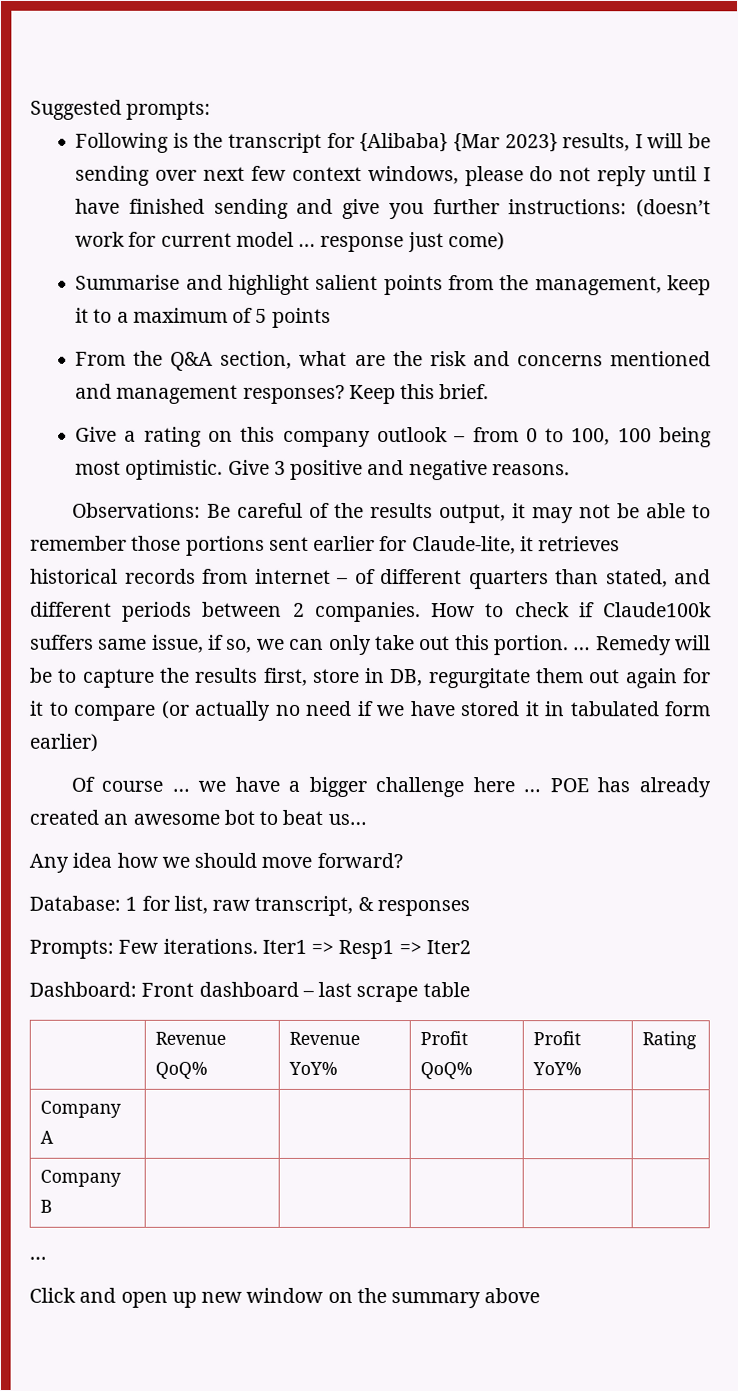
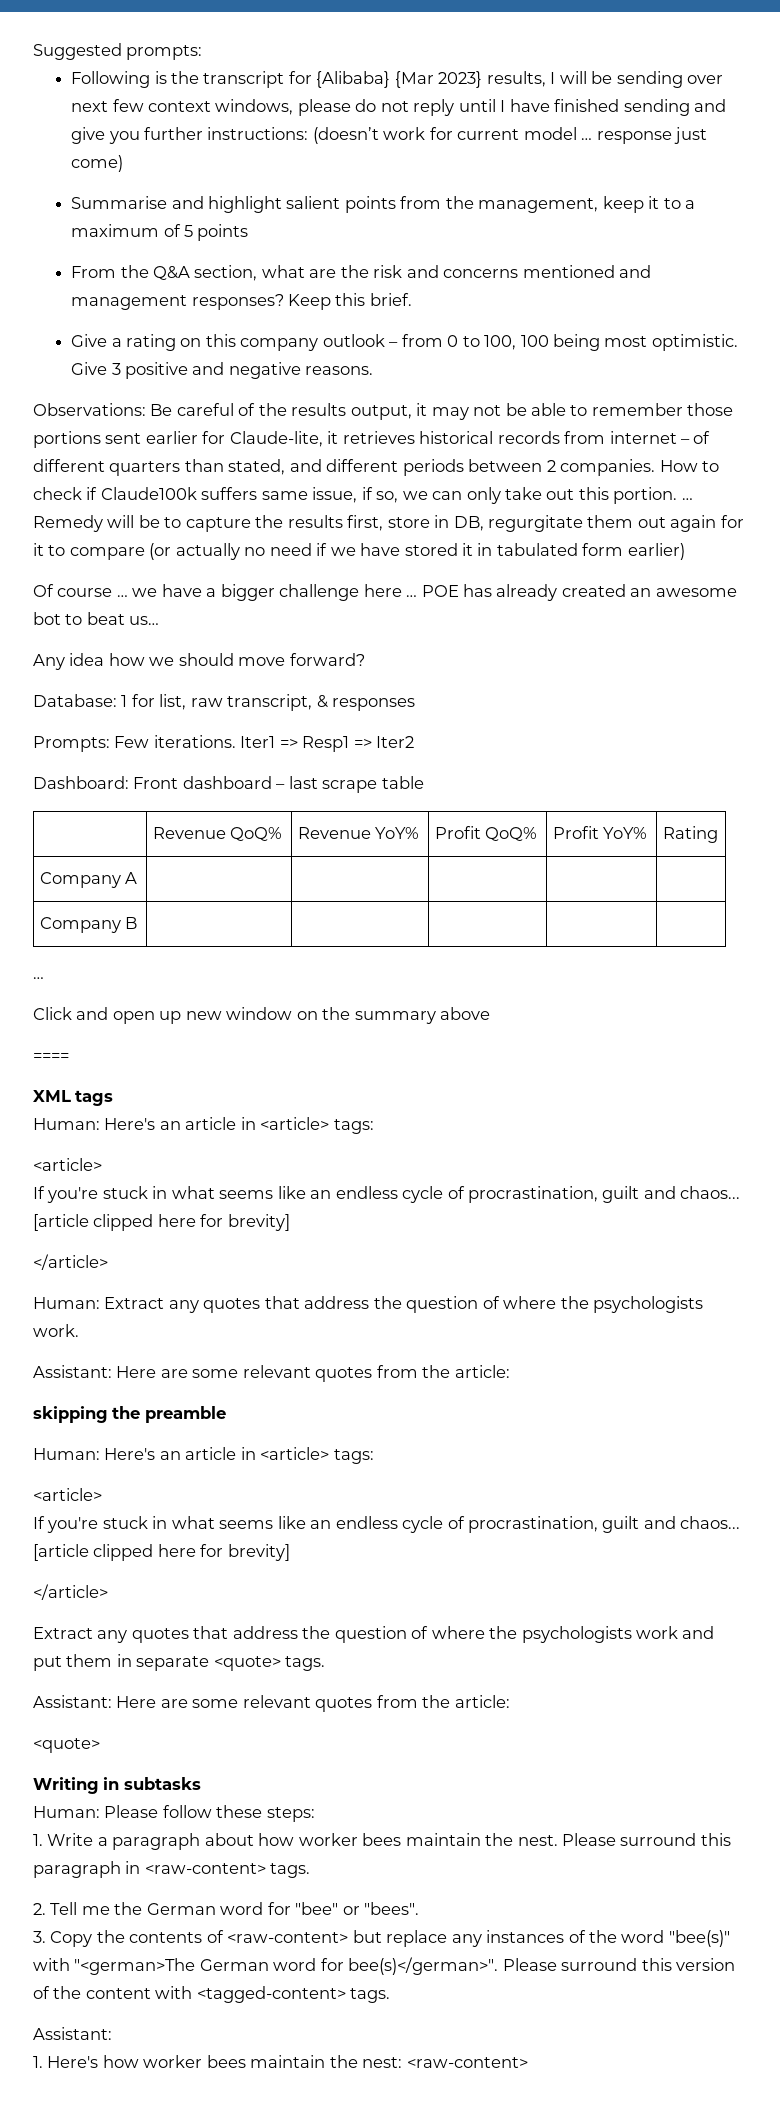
+ ====
+ XML tags
+ Human: Here's an article in <article> tags:
+ <article>
+ If you're stuck in what seems like an endless cycle of procrastination, guilt and chaos... [article clipped here for brevity]
+ </article>
+ Human: Extract any quotes that address the question of where the psychologists work.
+ Assistant: Here are some relevant quotes from the article:
+ skipping the preamble
+ Human: Here's an article in <article> tags:
+ <article>
+ If you're stuck in what seems like an endless cycle of procrastination, guilt and chaos... [article clipped here for brevity]
+ </article>
+ Extract any quotes that address the question of where the psychologists work and put them in separate <quote> tags.
+ Assistant: Here are some relevant quotes from the article:
+ <quote>
+ Writing in subtasks
+ Human: Please follow these steps:
+ 1. Write a paragraph about how worker bees maintain the nest. Please surround this paragraph in <raw-content> tags.
+ 2. Tell me the German word for "bee" or "bees".
+ 3. Copy the contents of <raw-content> but replace any instances of the word "bee(s)" with "<german>The German word for bee(s)</german>". Please surround this version of the content with <tagged-content> tags.
+ Assistant:
+ 1. Here's how worker bees maintain the nest: <raw-content>

